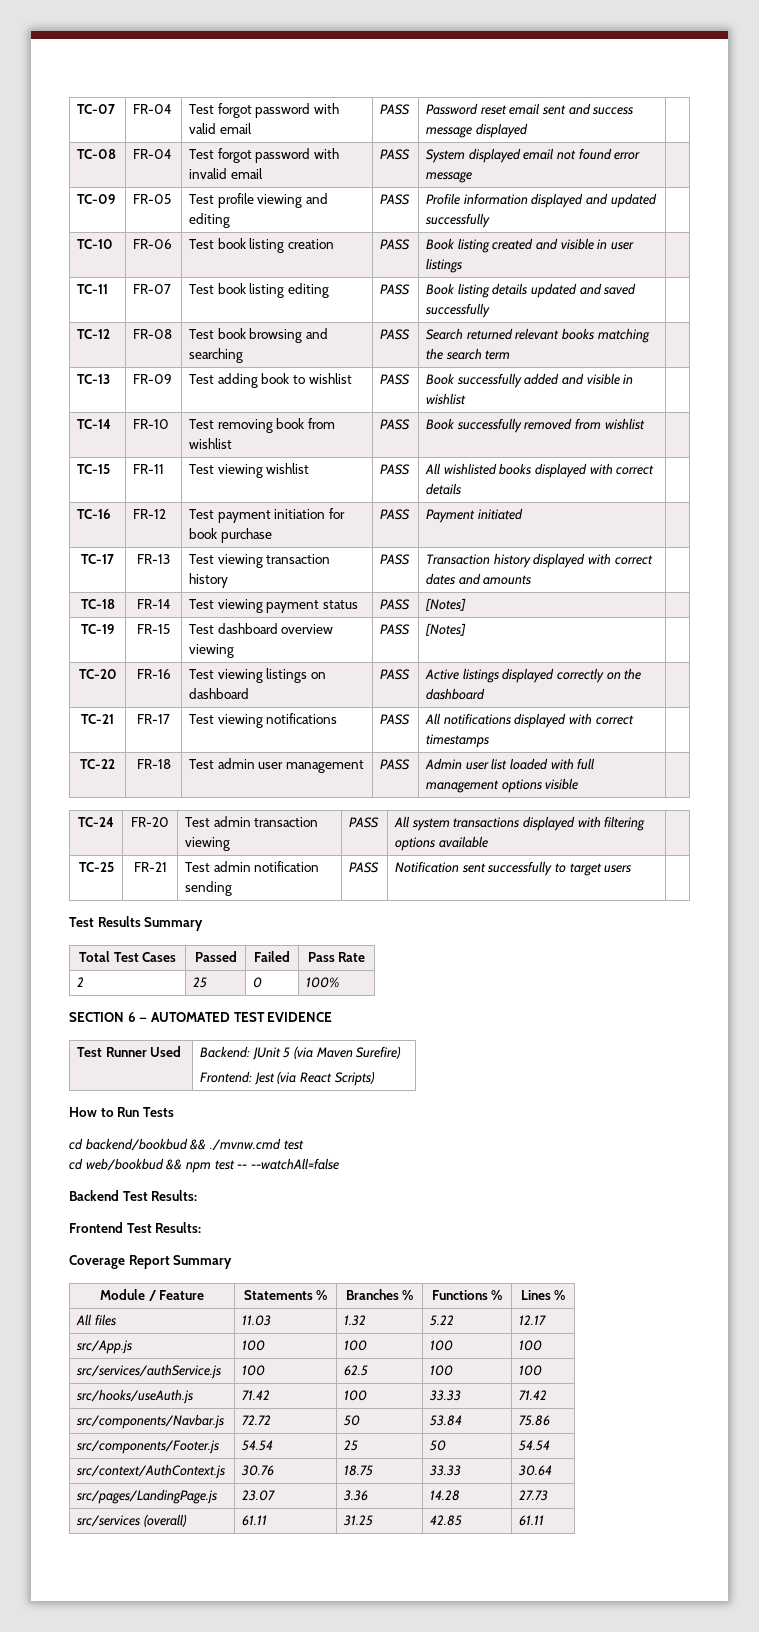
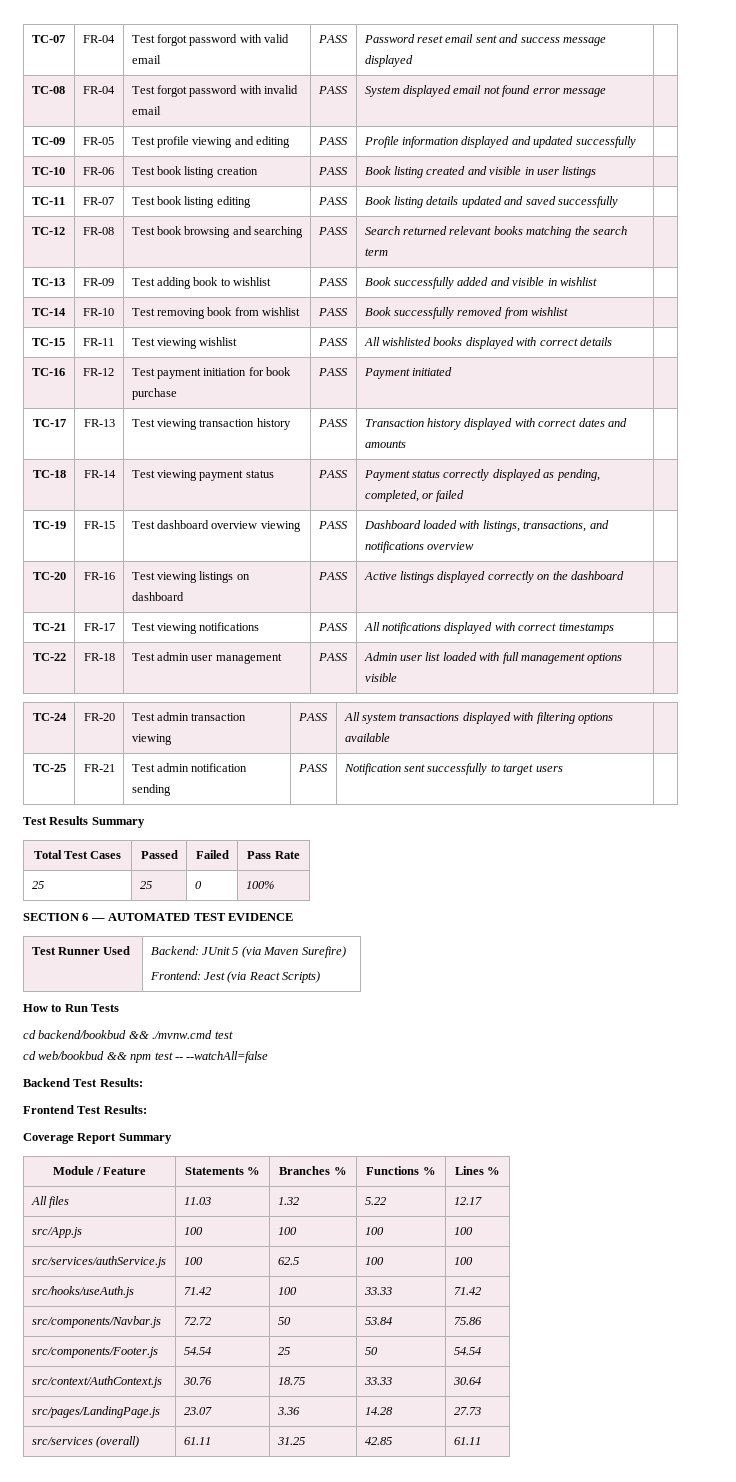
- TC-18 | FR-14 | Test viewing payment status | PASS | [Notes] |
+ TC-18 | FR-14 | Test viewing payment status | PASS | Payment status correctly displayed as pending, completed, or failed |
- TC-19 | FR-15 | Test dashboard overview viewing | PASS | [Notes] |
+ TC-19 | FR-15 | Test dashboard overview viewing | PASS | Dashboard loaded with listings, transactions, and notifications overview |
- 2 | 25 | 0 | 100%
+ 25 | 25 | 0 | 100%

